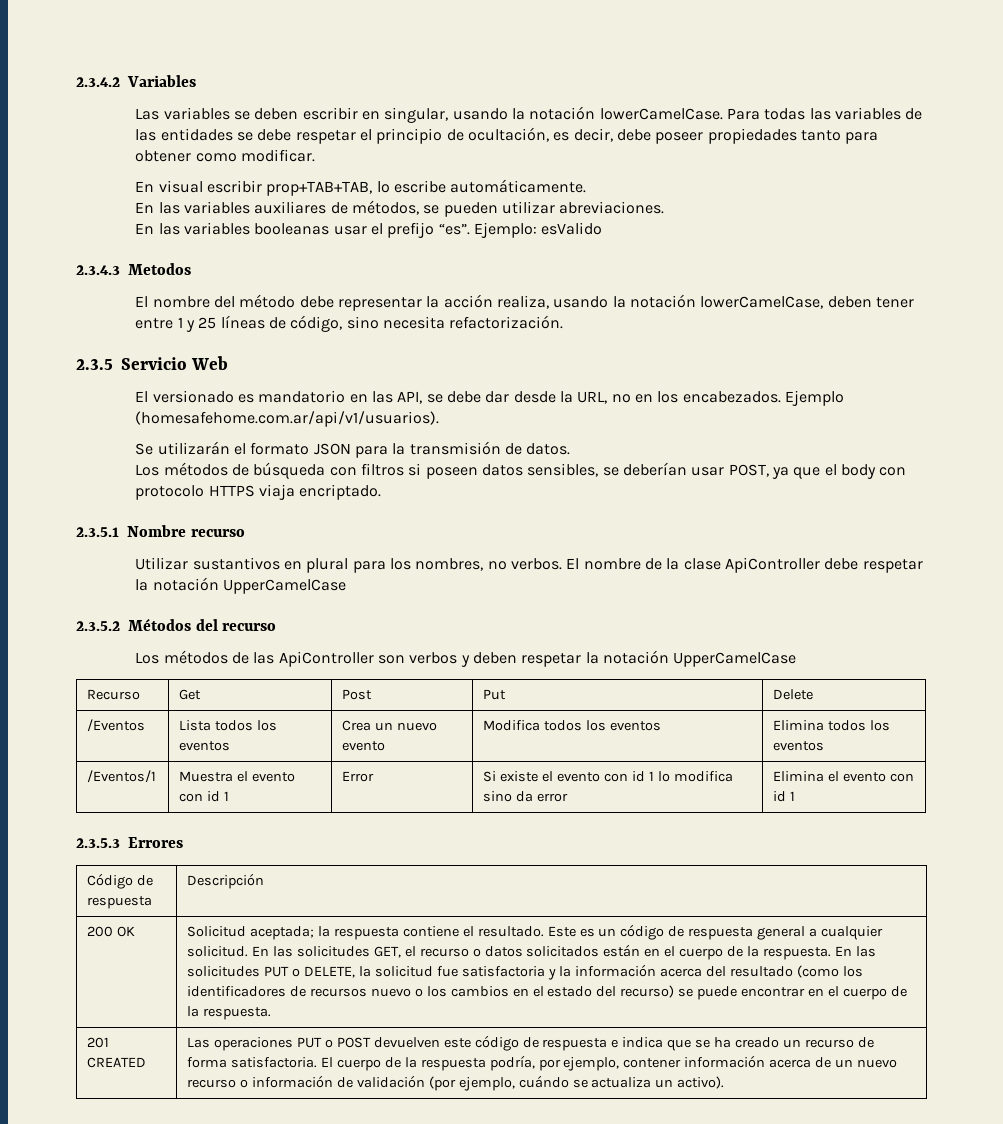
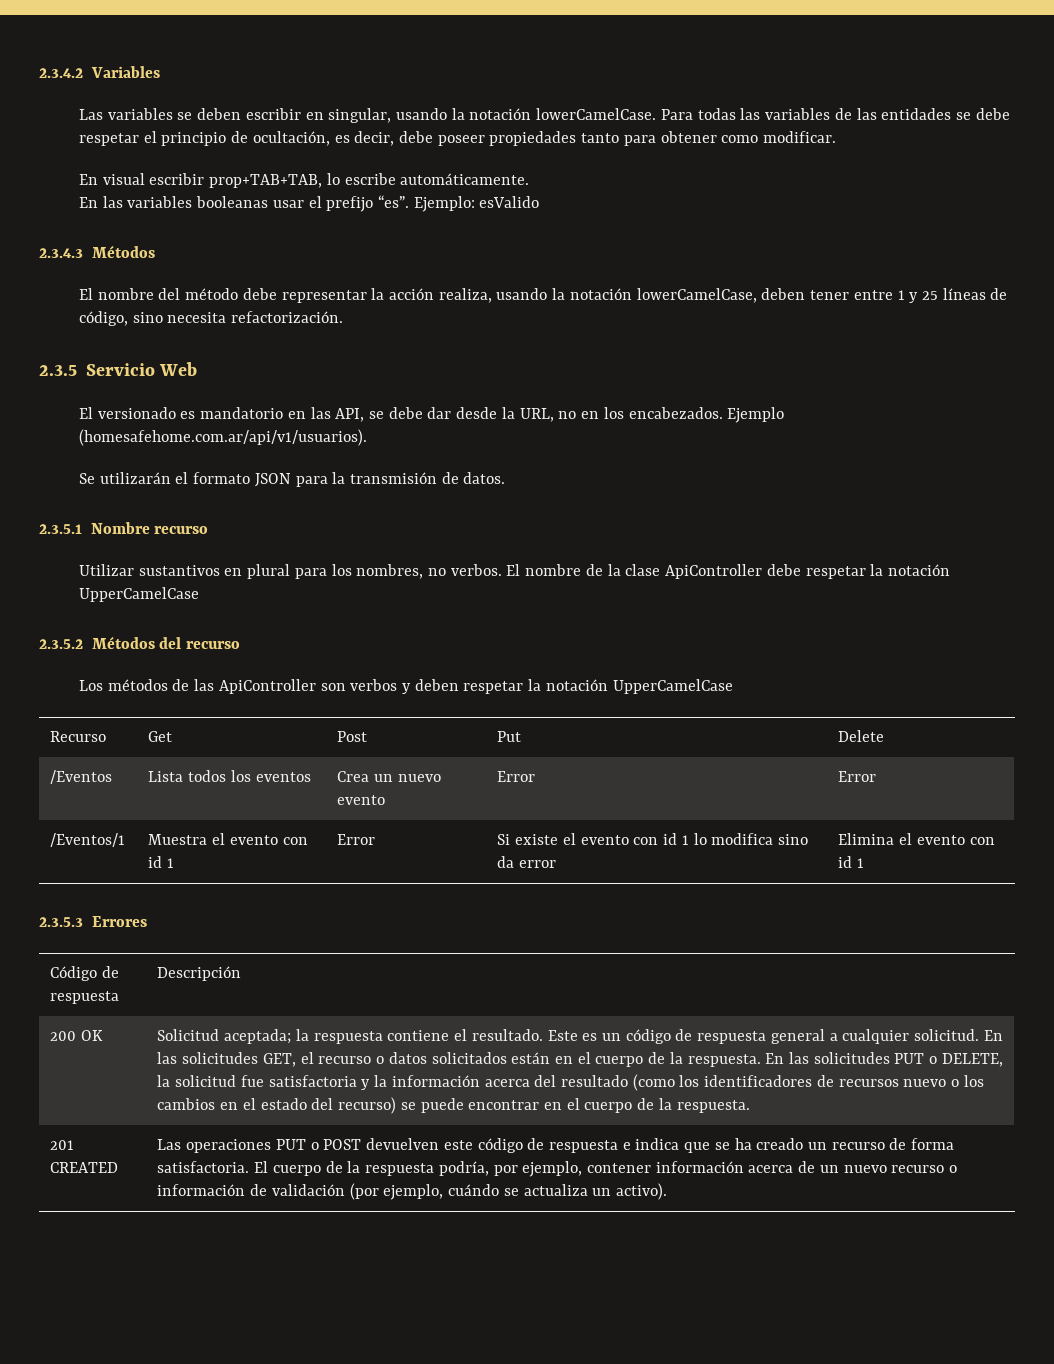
- En las variables auxiliares de métodos, se pueden utilizar abreviaciones.
- 2.3.4.3 Metodos
+ 2.3.4.3 Métodos
- Los métodos de búsqueda con filtros si poseen datos sensibles, se deberían usar POST, ya que el body con protocolo HTTPS viaja encriptado.
- /Eventos | Lista todos los eventos | Crea un nuevo evento | Modifica todos los eventos | Elimina todos los eventos
+ /Eventos | Lista todos los eventos | Crea un nuevo evento | Error | Error

